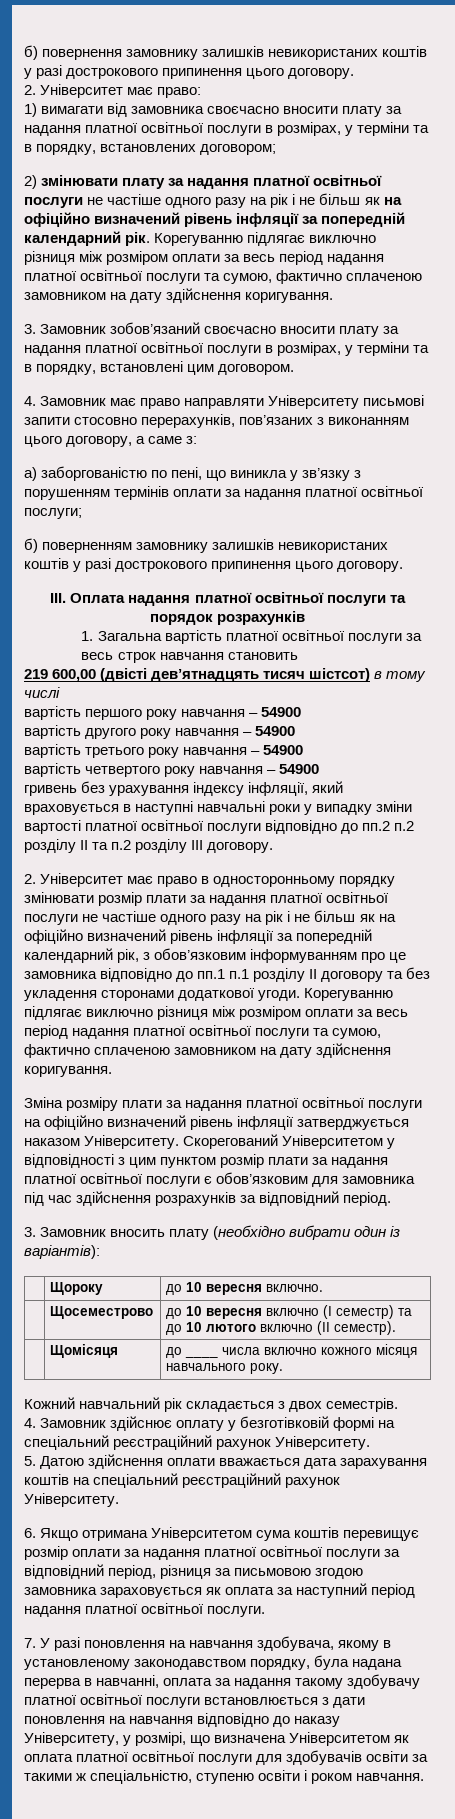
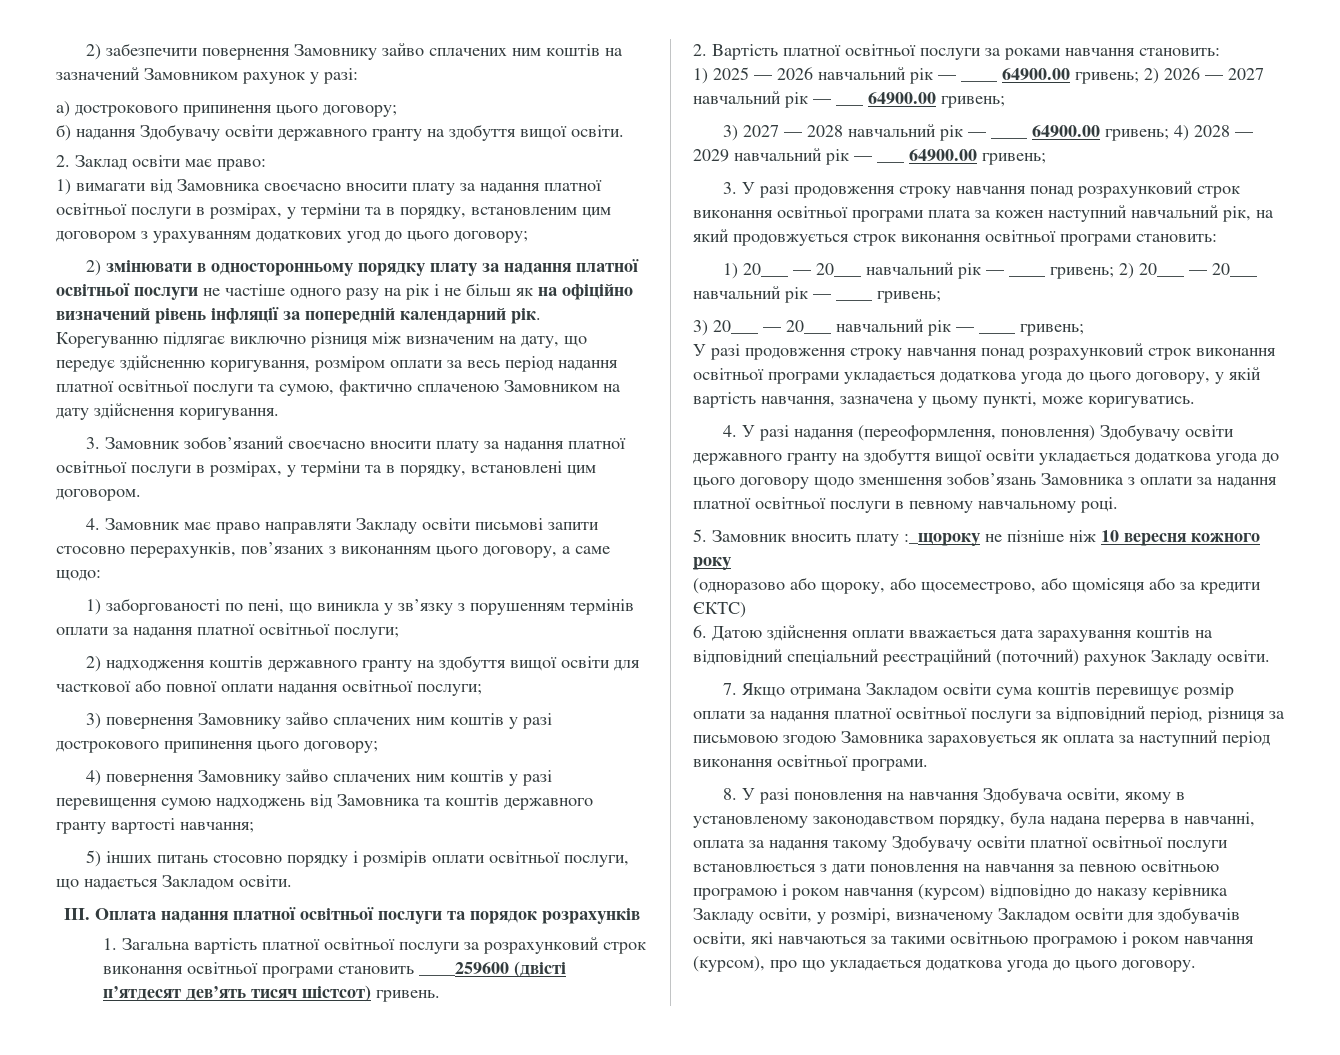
- б) повернення замовнику залишків невикористаних коштів у разі дострокового припинення цього договору.
- 2. Університет має право:
+ 2) забезпечити повернення Замовнику зайво сплачених ним коштів на зазначений Замовником рахунок у разі:
+ а) дострокового припинення цього договору;
+ б) надання Здобувачу освіти державного гранту на здобуття вищої освіти.
+ 2. Заклад освіти має право:
- 1) вимагати від замовника своєчасно вносити плату за надання платної освітньої послуги в розмірах, у терміни та в порядку, встановлених договором;
+ 1) вимагати від Замовника своєчасно вносити плату за надання платної освітньої послуги в розмірах, у терміни та в порядку, встановленим цим договором з урахуванням додаткових угод до цього договору;
- 2) змінювати плату за надання платної освітньої послуги не частіше одного разу на рік і не більш як на офіційно визначений рівень інфляції за попередній календарний рік. Корегуванню підлягає виключно різниця між розміром оплати за весь період надання платної освітньої послуги та сумою, фактично сплаченою замовником на дату здійснення коригування.
+ 2) змінювати в односторонньому порядку плату за надання платної освітньої послуги не частіше одного разу на рік і не більш як на офіційно визначений рівень інфляції за попередній календарний рік. Корегуванню підлягає виключно різниця між визначеним на дату, що передує здійсненню коригування, розміром оплати за весь період надання платної освітньої послуги та сумою, фактично сплаченою Замовником на дату здійснення коригування.
- 4. Замовник має право направляти Університету письмові запити стосовно перерахунків, пов’язаних з виконанням цього договору, а саме з:
- а) заборгованістю по пені, що виникла у зв’язку з порушенням термінів оплати за надання платної освітньої послуги;
+ 4. Замовник має право направляти Закладу освіти письмові запити стосовно перерахунків, пов’язаних з виконанням цього договору, а саме щодо:
+ 1) заборгованості по пені, що виникла у зв’язку з порушенням термінів оплати за надання платної освітньої послуги;
- б) поверненням замовнику залишків невикористаних коштів у разі дострокового припинення цього договору.
+ 2) надходження коштів державного гранту на здобуття вищої освіти для часткової або повної оплати надання освітньої послуги;
+ 3) повернення Замовнику зайво сплачених ним коштів у разі дострокового припинення цього договору;
+ 4) повернення Замовнику зайво сплачених ним коштів у разі перевищення сумою надходжень від Замовника та коштів державного гранту вартості навчання;
+ 5) інших питань стосовно порядку і розмірів оплати освітньої послуги, що надається Закладом освіти.
- 1. Загальна вартість платної освітньої послуги за весь строк навчання становить
- 219 600,00 (двісті дев’ятнадцять тисяч шістсот) в тому числі
- вартість першого року навчання – 54900
- вартість другого року навчання – 54900
- вартість третього року навчання – 54900
- вартість четвертого року навчання – 54900
- гривень без урахування індексу інфляції, який враховується в наступні навчальні роки у випадку зміни вартості платної освітньої послуги відповідно до пп.2 п.2 розділу ІІ та п.2 розділу ІІІ договору.
- 2. Університет має право в односторонньому порядку змінювати розмір плати за надання платної освітньої послуги не частіше одного разу на рік і не більш як на офіційно визначений рівень інфляції за попередній календарний рік, з обов’язковим інформуванням про це замовника відповідно до пп.1 п.1 розділу ІІ договору та без укладення сторонами додаткової угоди. Корегуванню підлягає виключно різниця між розміром оплати за весь період надання платної освітньої послуги та сумою, фактично сплаченою замовником на дату здійснення коригування.
- Зміна розміру плати за надання платної освітньої послуги на офіційно визначений рівень інфляції затверджується наказом Університету. Скорегований Університетом у відповідності з цим пунктом розмір плати за надання платної освітньої послуги є обов’язковим для замовника під час здійснення розрахунків за відповідний період.
- 3. Замовник вносить плату (необхідно вибрати один із варіантів):
- | Щороку | до 10 вересня включно.
- | Щосеместрово | до 10 вересня включно (І семестр) та до 10 лютого включно (ІІ семестр).
- | Щомісяця | до ____ числа включно кожного місяця навчального року.
- Кожний навчальний рік складається з двох семестрів.
- 4. Замовник здійснює оплату у безготівковій формі на спеціальний реєстраційний рахунок Університету.
- 5. Датою здійснення оплати вважається дата зарахування коштів на спеціальний реєстраційний рахунок Університету.
- 6. Якщо отримана Університетом сума коштів перевищує розмір оплати за надання платної освітньої послуги за відповідний період, різниця за письмовою згодою замовника зараховується як оплата за наступний період надання платної освітньої послуги.
- 7. У разі поновлення на навчання здобувача, якому в установленому законодавством порядку, була надана перерва в навчанні, оплата за надання такому здобувачу платної освітньої послуги встановлюється з дати поновлення на навчання відповідно до наказу Університету, у розмірі, що визначена Університетом як оплата платної освітньої послуги для здобувачів освіти за такими ж спеціальністю, ступеню освіти і роком навчання.
+ 1. Загальна вартість платної освітньої послуги за розрахунковий строк виконання освітньої програми становить ____259600 (двісті п’ятдесят дев’ять тисяч шістсот) гривень.
+ 2. Вартість платної освітньої послуги за роками навчання становить:
+ 1) 2025 — 2026 навчальний рік — ____ 64900.00 гривень; 2) 2026 — 2027 навчальний рік — ___ 64900.00 гривень;
+ 3) 2027 — 2028 навчальний рік — ____ 64900.00 гривень; 4) 2028 — 2029 навчальний рік — ___ 64900.00 гривень;
+ 3. У разі продовження строку навчання понад розрахунковий строк виконання освітньої програми плата за кожен наступний навчальний рік, на який продовжується строк виконання освітньої програми становить:
+ 1) 20___ — 20___ навчальний рік — ____ гривень; 2) 20___ — 20___ навчальний рік — ____ гривень;
+ 3) 20___ — 20___ навчальний рік — ____ гривень;
+ У разі продовження строку навчання понад розрахунковий строк виконання освітньої програми укладається додаткова угода до цього договору, у якій вартість навчання, зазначена у цьому пункті, може коригуватись.
+ 4. У разі надання (переоформлення, поновлення) Здобувачу освіти державного гранту на здобуття вищої освіти укладається додаткова угода до цього договору щодо зменшення зобов’язань Замовника з оплати за надання платної освітньої послуги в певному навчальному році.
+ 5. Замовник вносить плату :_щороку не пізніше ніж 10 вересня кожного року
+ (одноразово або щороку, або щосеместрово, або щомісяця або за кредити ЄКТС)
+ 6. Датою здійснення оплати вважається дата зарахування коштів на відповідний спеціальний реєстраційний (поточний) рахунок Закладу освіти.
+ 7. Якщо отримана Закладом освіти сума коштів перевищує розмір оплати за надання платної освітньої послуги за відповідний період, різниця за письмовою згодою Замовника зараховується як оплата за наступний період виконання освітньої програми.
+ 8. У разі поновлення на навчання Здобувача освіти, якому в установленому законодавством порядку, була надана перерва в навчанні, оплата за надання такому Здобувачу освіти платної освітньої послуги встановлюється з дати поновлення на навчання за певною освітньою програмою і роком навчання (курсом) відповідно до наказу керівника Закладу освіти, у розмірі, визначеному Закладом освіти для здобувачів освіти, які навчаються за такими освітньою програмою і роком навчання (курсом), про що укладається додаткова угода до цього договору.

